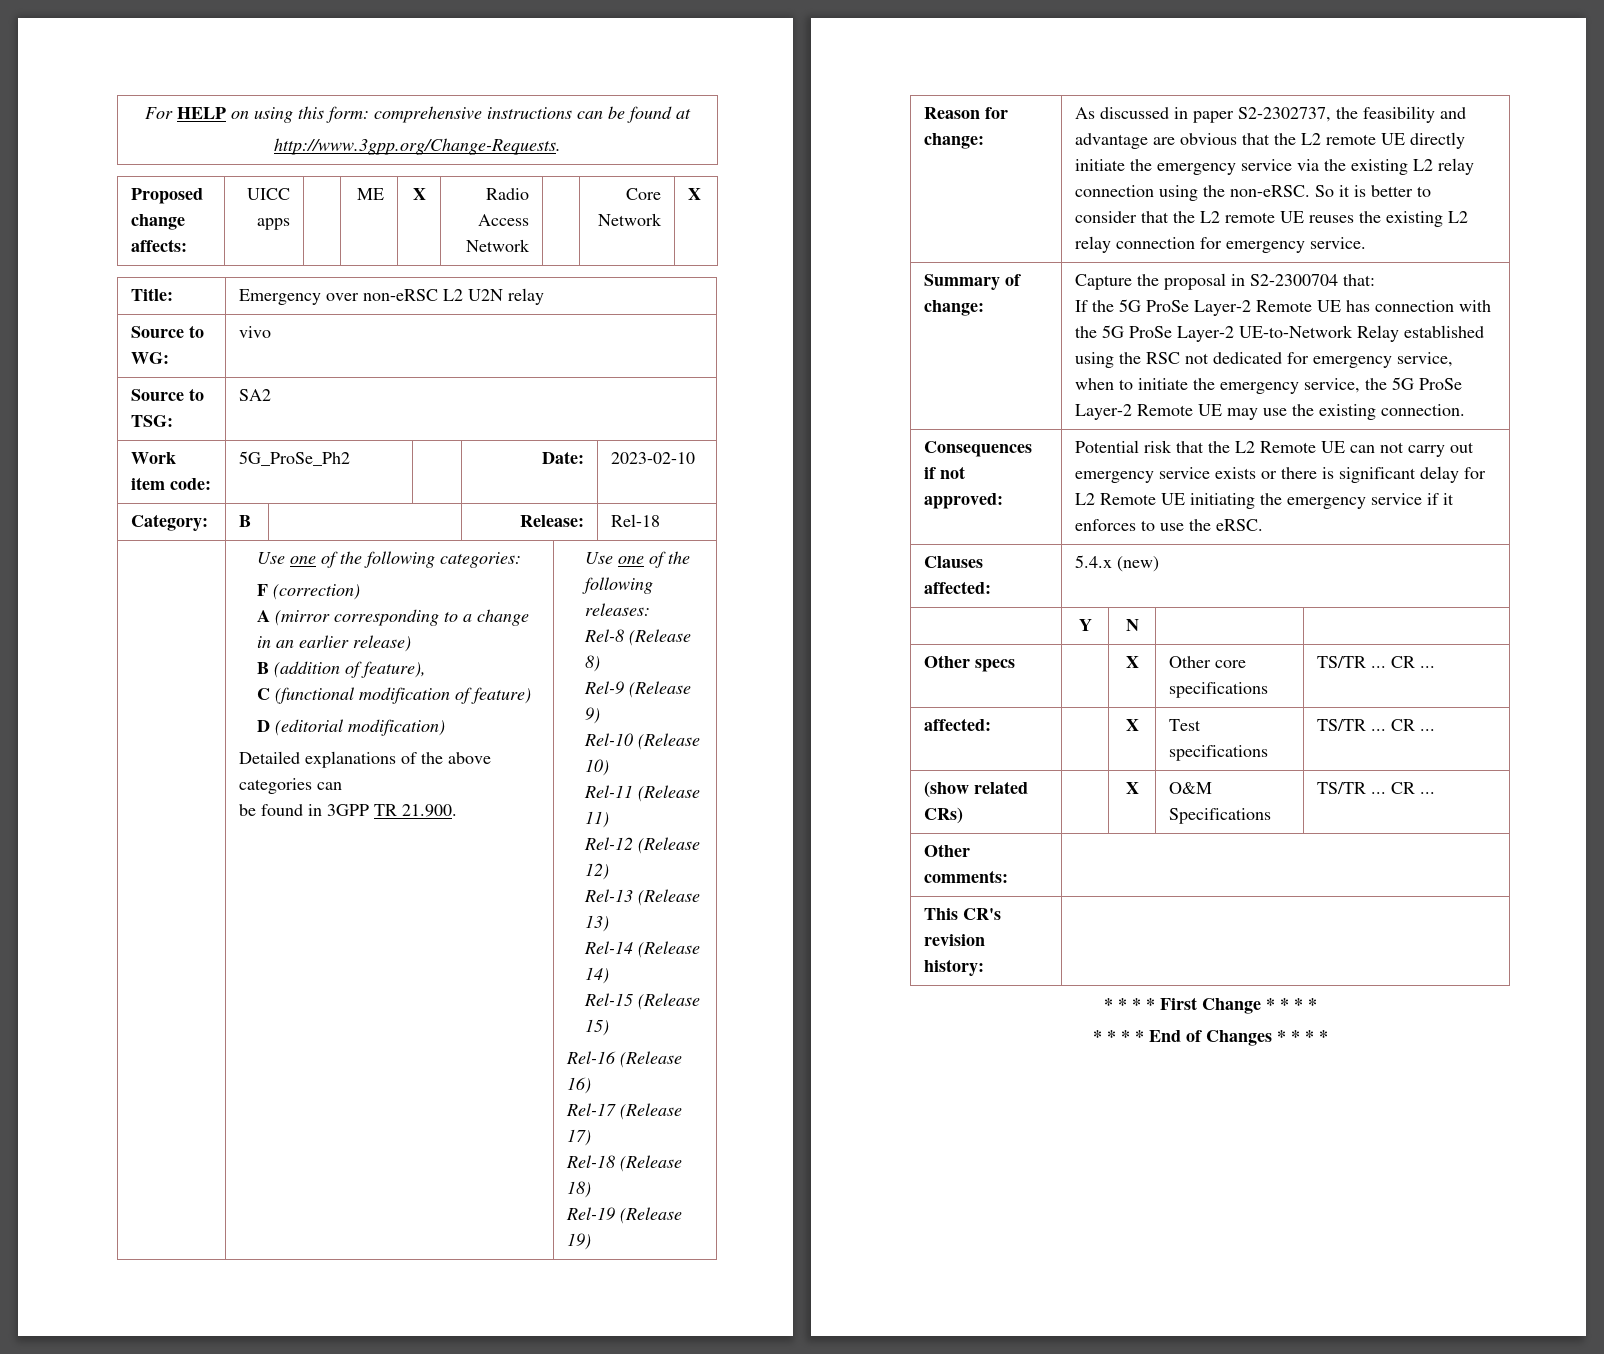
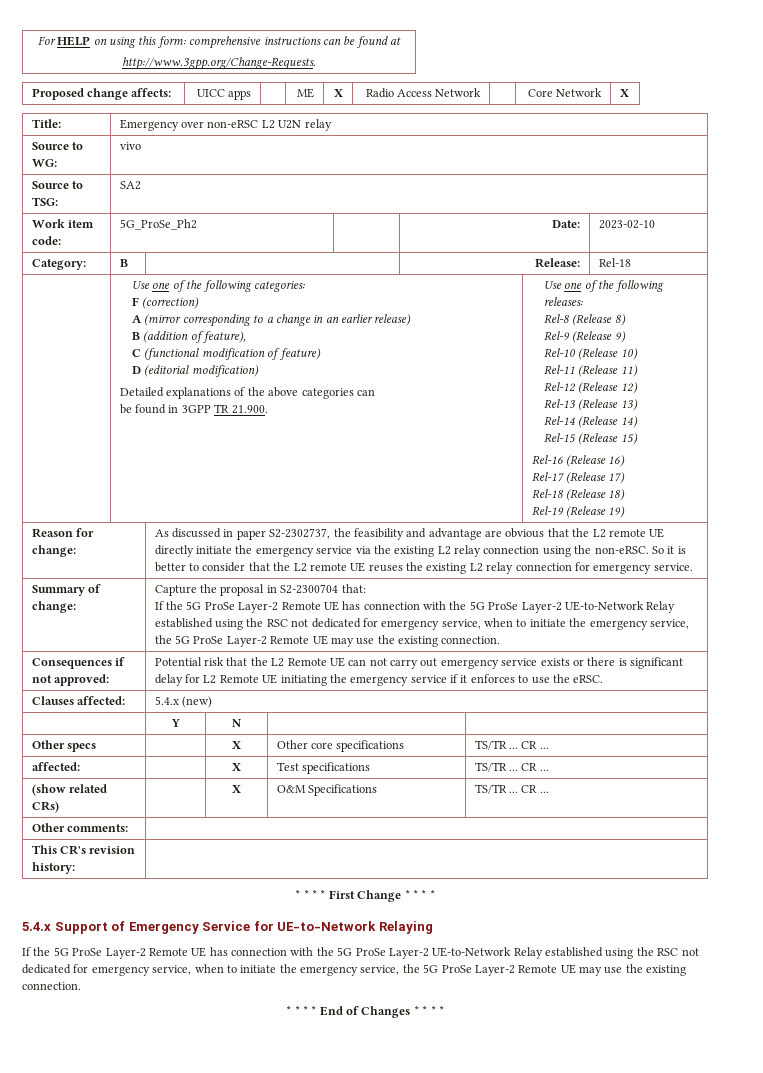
+ 5.4.x Support of Emergency Service for UE-to-Network Relaying
+ If the 5G ProSe Layer-2 Remote UE has connection with the 5G ProSe Layer-2 UE-to-Network Relay established using the RSC not dedicated for emergency service, when to initiate the emergency service, the 5G ProSe Layer-2 Remote UE may use the existing connection.

